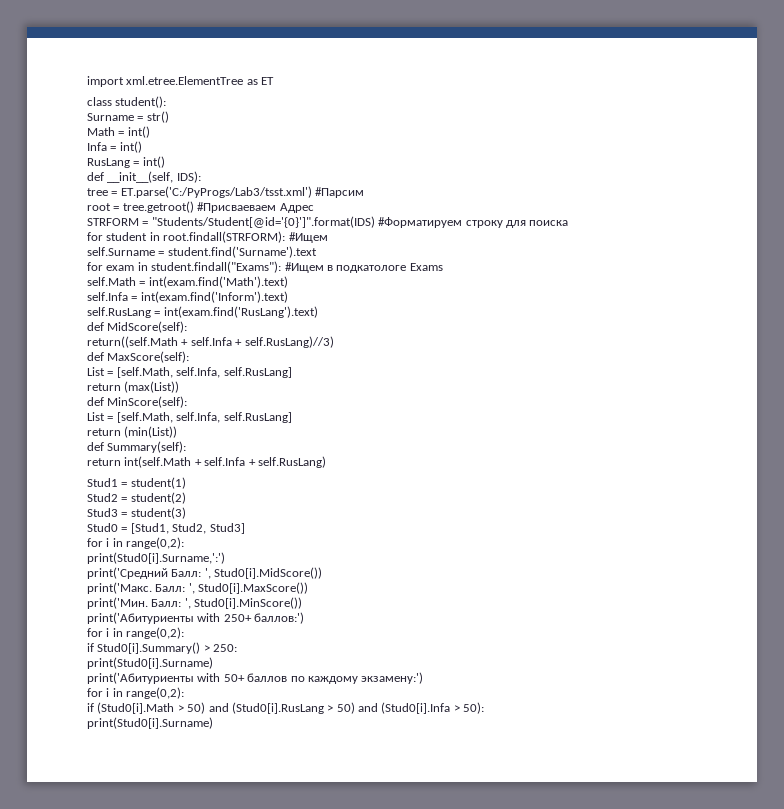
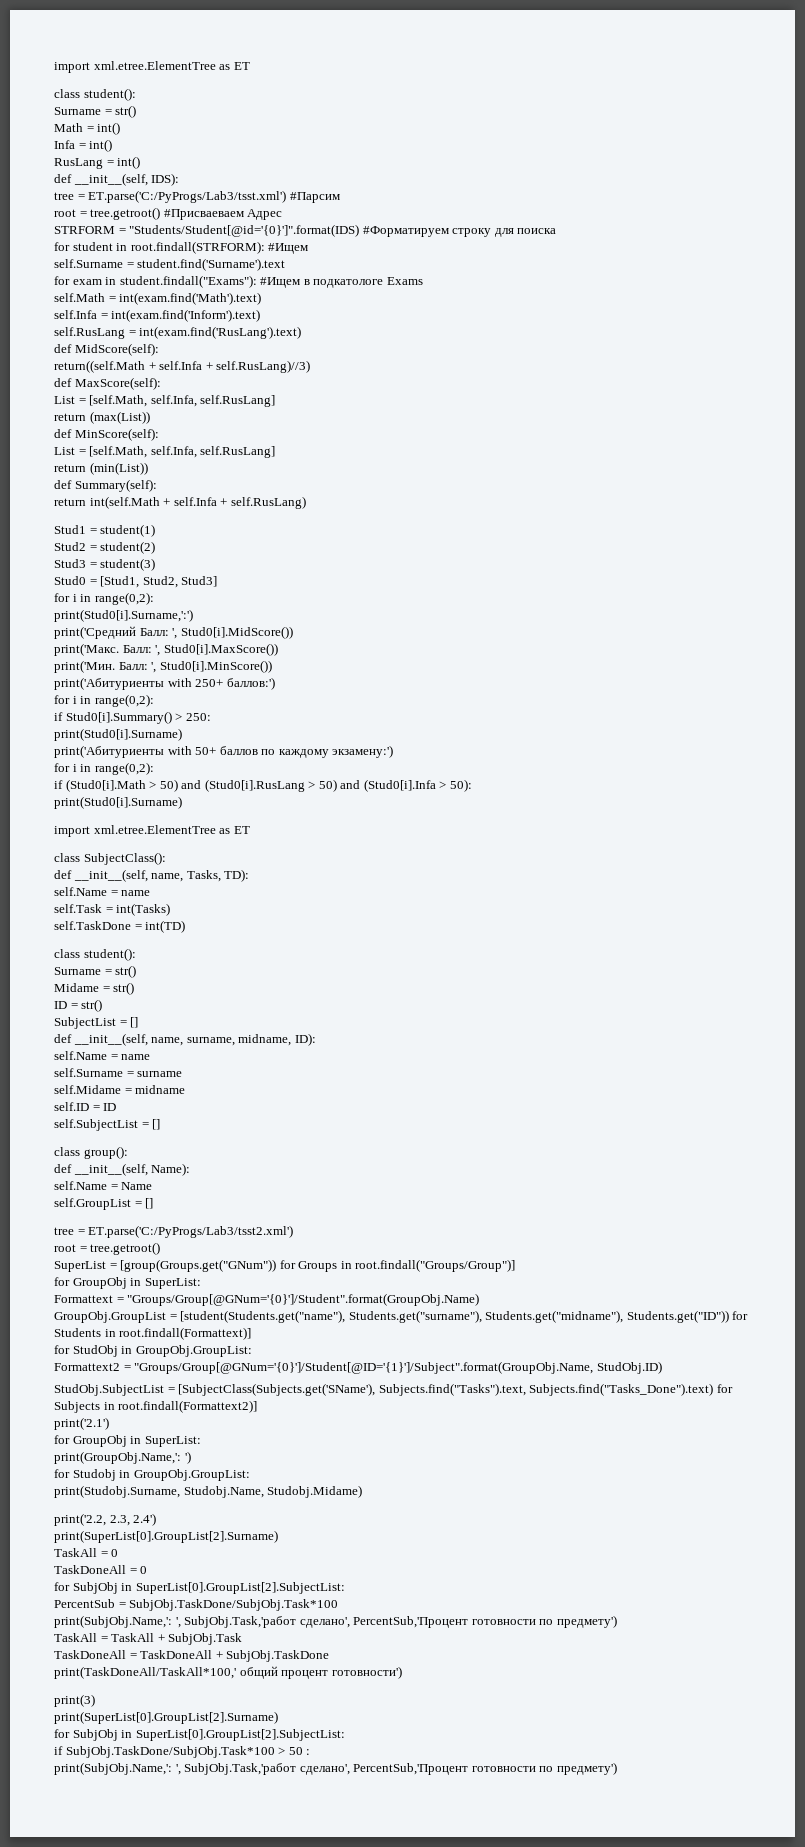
  if (Stud0[i].Math > 50) and (Stud0[i].RusLang > 50) and (Stud0[i].Infa > 50):
  print(Stud0[i].Surname)
+ import xml.etree.ElementTree as ET
+ class SubjectClass():
+ def __init__(self, name, Tasks, TD):
+ self.Name = name
+ self.Task = int(Tasks)
+ self.TaskDone = int(TD)
+ class student():
+ Surname = str()
+ Midame = str()
+ ID = str()
+ SubjectList = []
+ def __init__(self, name, surname, midname, ID):
+ self.Name = name
+ self.Surname = surname
+ self.Midame = midname
+ self.ID = ID
+ self.SubjectList = []
+ class group():
+ def __init__(self, Name):
+ self.Name = Name
+ self.GroupList = []
+ tree = ET.parse('C:/PyProgs/Lab3/tsst2.xml')
+ root = tree.getroot()
+ SuperList = [group(Groups.get("GNum")) for Groups in root.findall("Groups/Group")]
+ for GroupObj in SuperList:
+ Formattext = "Groups/Group[@GNum='{0}']/Student".format(GroupObj.Name)
+ GroupObj.GroupList = [student(Students.get("name"), Students.get("surname"), Students.get("midname"), Students.get("ID")) for Students in root.findall(Formattext)]
+ for StudObj in GroupObj.GroupList:
+ Formattext2 = "Groups/Group[@GNum='{0}']/Student[@ID='{1}']/Subject".format(GroupObj.Name, StudObj.ID)
+ StudObj.SubjectList = [SubjectClass(Subjects.get('SName'), Subjects.find("Tasks").text, Subjects.find("Tasks_Done").text) for Subjects in root.findall(Formattext2)]
+ print('2.1')
+ for GroupObj in SuperList:
+ print(GroupObj.Name,': ')
+ for Studobj in GroupObj.GroupList:
+ print(Studobj.Surname, Studobj.Name, Studobj.Midame)
+ print('2.2, 2.3, 2.4')
+ print(SuperList[0].GroupList[2].Surname)
+ TaskAll = 0
+ TaskDoneAll = 0
+ for SubjObj in SuperList[0].GroupList[2].SubjectList:
+ PercentSub = SubjObj.TaskDone/SubjObj.Task*100
+ print(SubjObj.Name,': ', SubjObj.Task,'работ сделано', PercentSub,'Процент готовности по предмету')
+ TaskAll = TaskAll + SubjObj.Task
+ TaskDoneAll = TaskDoneAll + SubjObj.TaskDone
+ print(TaskDoneAll/TaskAll*100,' общий процент готовности')
+ print(3)
+ print(SuperList[0].GroupList[2].Surname)
+ for SubjObj in SuperList[0].GroupList[2].SubjectList:
+ if SubjObj.TaskDone/SubjObj.Task*100 > 50 :
+ print(SubjObj.Name,': ', SubjObj.Task,'работ сделано', PercentSub,'Процент готовности по предмету')

